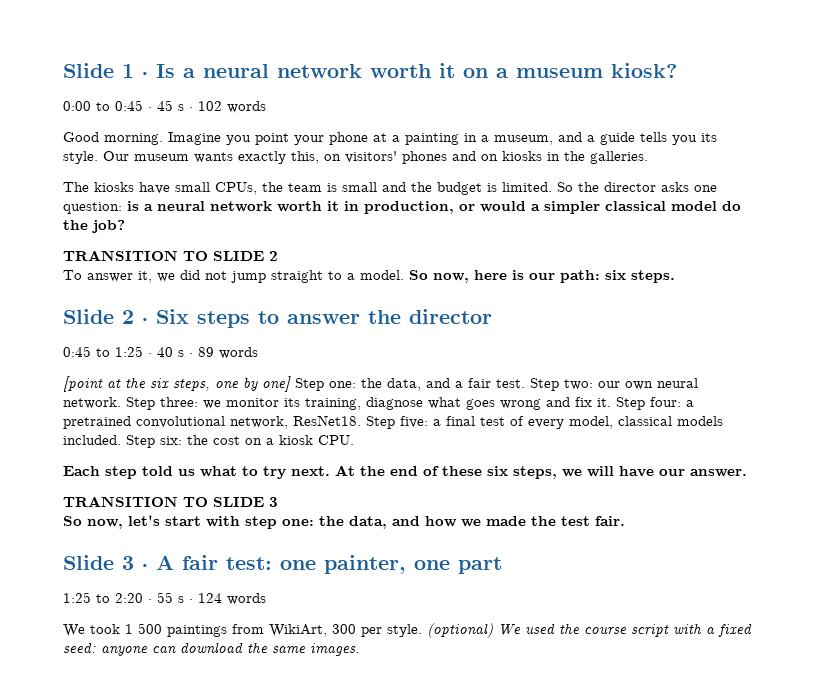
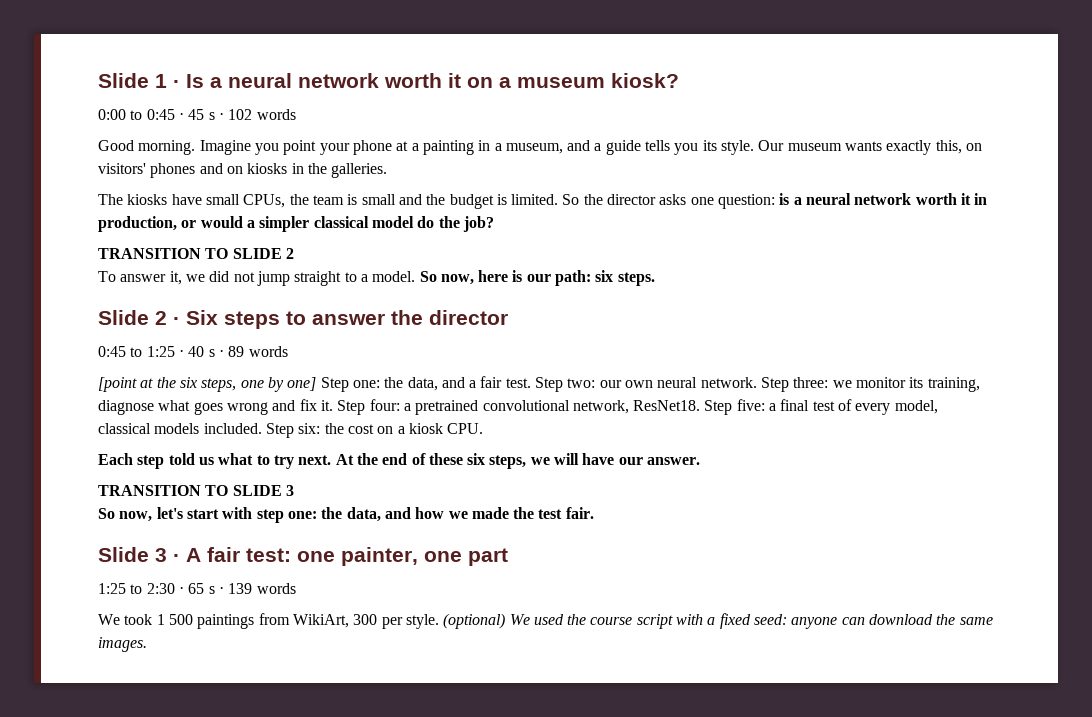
- 1:25 to 2:20 · 55 s · 124 words
+ 1:25 to 2:30 · 65 s · 139 words

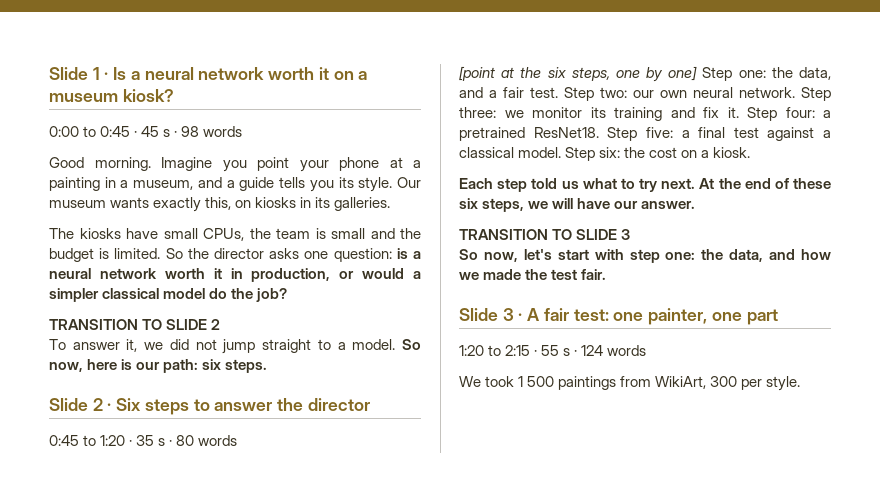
- 0:00 to 0:45 · 45 s · 102 words
+ 0:00 to 0:45 · 45 s · 98 words
- Our museum wants exactly this, on visitors' phones and on kiosks in the galleries.
+ Our museum wants exactly this, on kiosks in its galleries.
- 0:45 to 1:25 · 40 s · 89 words
+ 0:45 to 1:20 · 35 s · 80 words
- Step three: we monitor its training, diagnose what goes wrong and fix it.
+ Step three: we monitor its training and fix it.
- Step four: a pretrained convolutional network, ResNet18.
+ Step four: a pretrained ResNet18.
- Step five: a final test of every model, classical models included.
+ Step five: a final test against a classical model.
- Step six: the cost on a kiosk CPU.
+ Step six: the cost on a kiosk.
- 1:25 to 2:30 · 65 s · 139 words
+ 1:20 to 2:15 · 55 s · 124 words
- (optional) We used the course script with a fixed seed: anyone can download the same images.

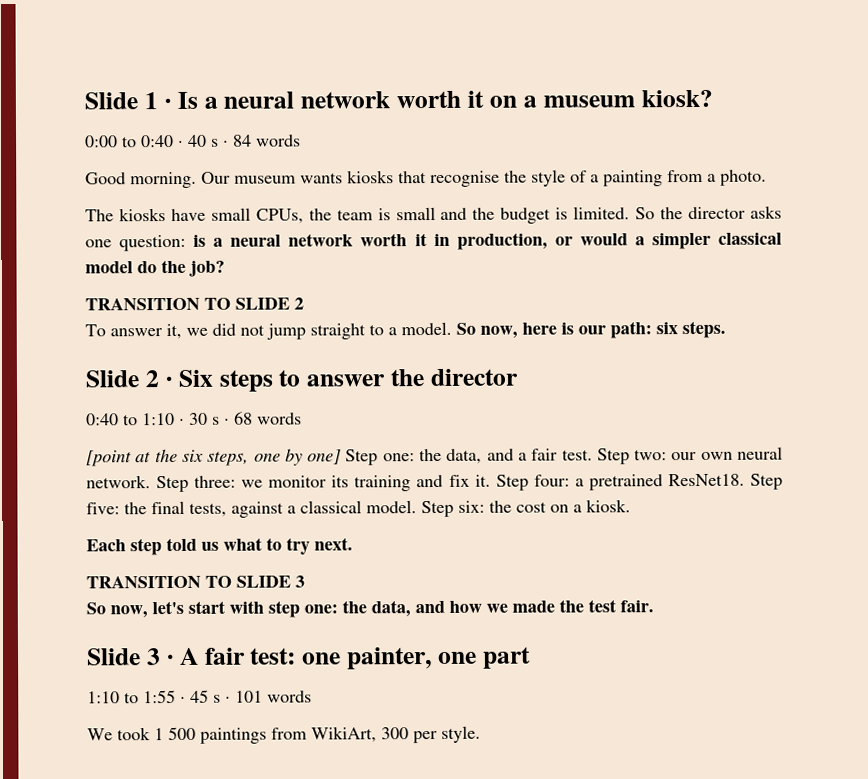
- 0:00 to 0:45 · 45 s · 98 words
+ 0:00 to 0:40 · 40 s · 84 words
- Imagine you point your phone at a painting in a museum, and a guide tells you its style. Our museum wants exactly this, on kiosks in its galleries.
+ Our museum wants kiosks that recognise the style of a painting from a photo.
- 0:45 to 1:20 · 35 s · 80 words
+ 0:40 to 1:10 · 30 s · 68 words
- Step five: a final test against a classical model.
+ Step five: the final tests, against a classical model.
- At the end of these six steps, we will have our answer.
- 1:20 to 2:15 · 55 s · 124 words
+ 1:10 to 1:55 · 45 s · 101 words

